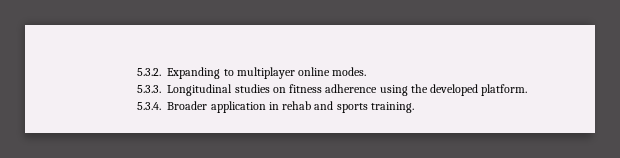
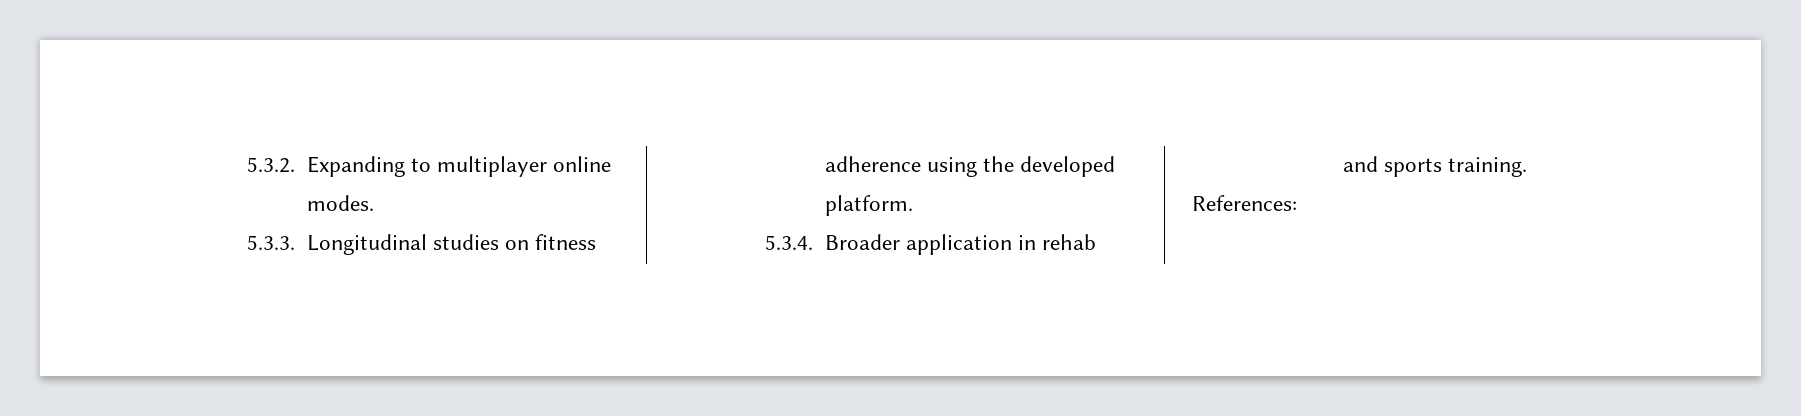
+ References:

